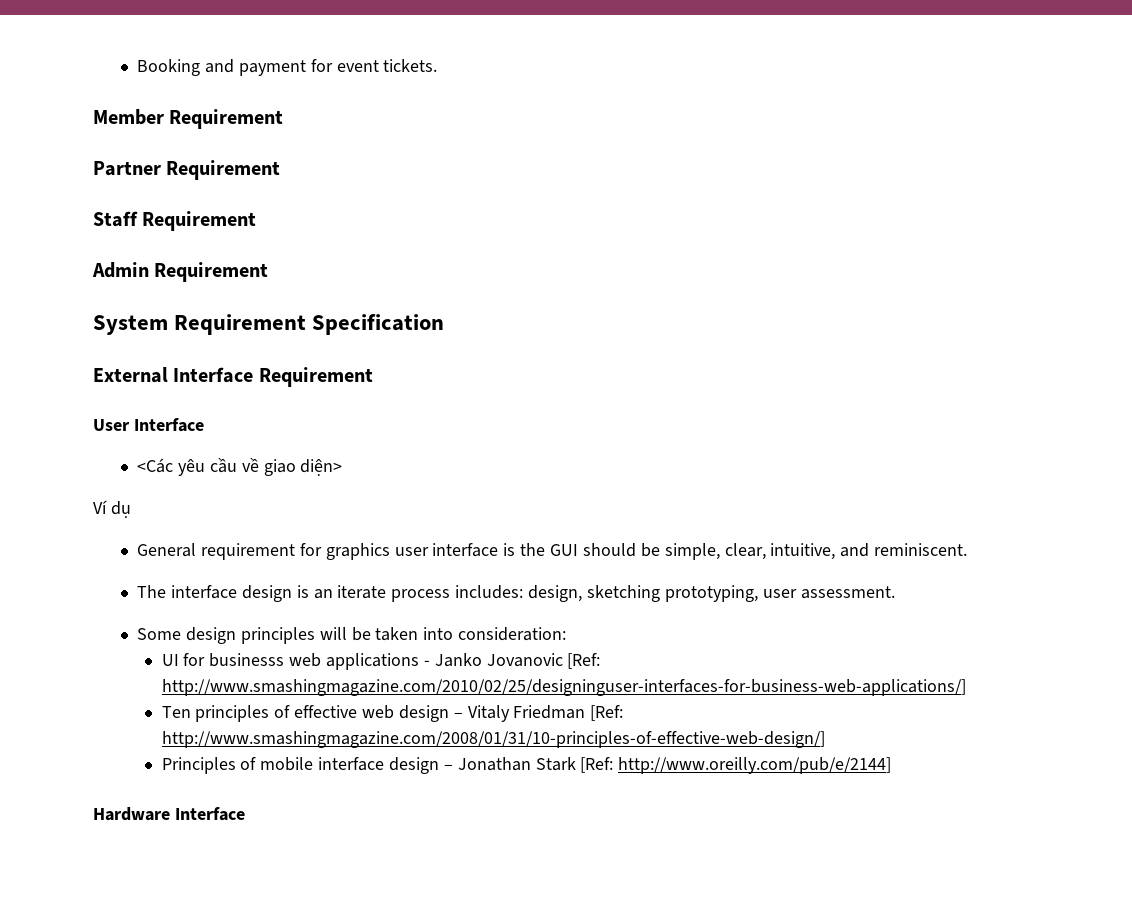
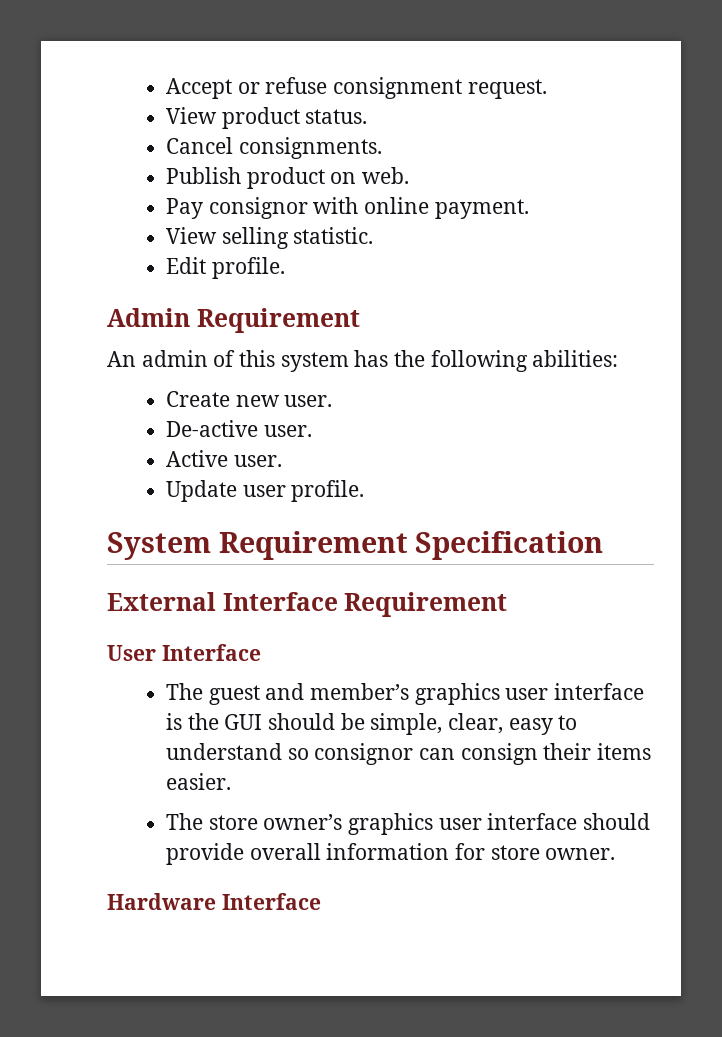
- Booking and payment for event tickets.
- Member Requirement
- Partner Requirement
- Staff Requirement
+ Accept or refuse consignment request.
+ View product status.
+ Cancel consignments.
+ Publish product on web.
+ Pay consignor with online payment.
+ View selling statistic.
+ Edit profile.
  Admin Requirement
+ An admin of this system has the following abilities:
+ Create new user.
+ De-active user.
+ Active user.
+ Update user profile.
- <Các yêu cầu về giao diện>
- Ví dụ
- General requirement for graphics user interface is the GUI should be simple, clear, intuitive, and reminiscent.
- The interface design is an iterate process includes: design, sketching prototyping, user assessment.
- Some design principles will be taken into consideration:
- UI for businesss web applications - Janko Jovanovic [Ref: http://www.smashingmagazine.com/2010/02/25/designinguser-interfaces-for-business-web-applications/]
- Ten principles of effective web design – Vitaly Friedman [Ref: http://www.smashingmagazine.com/2008/01/31/10-principles-of-effective-web-design/]
- Principles of mobile interface design – Jonathan Stark [Ref: http://www.oreilly.com/pub/e/2144]
+ The guest and member’s graphics user interface is the GUI should be simple, clear, easy to understand so consignor can consign their items easier.
+ The store owner’s graphics user interface should provide overall information for store owner.

